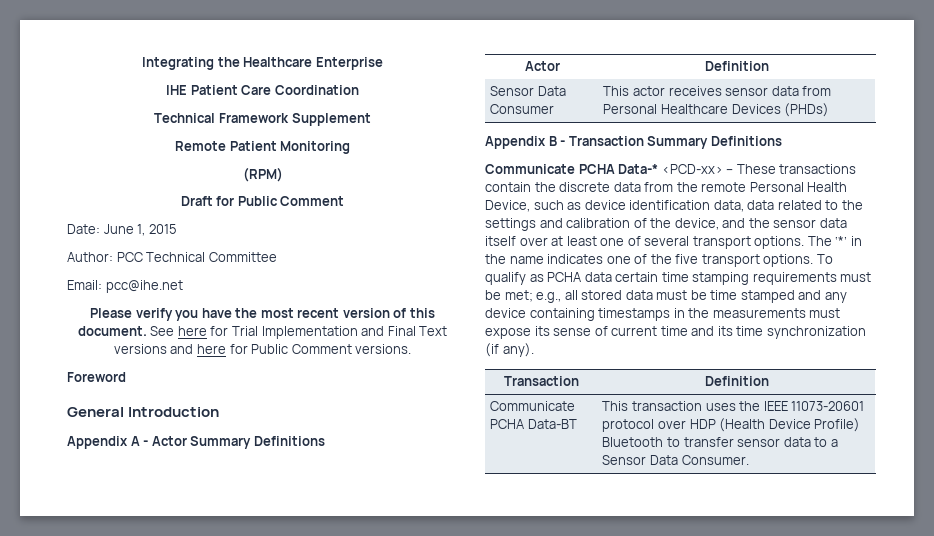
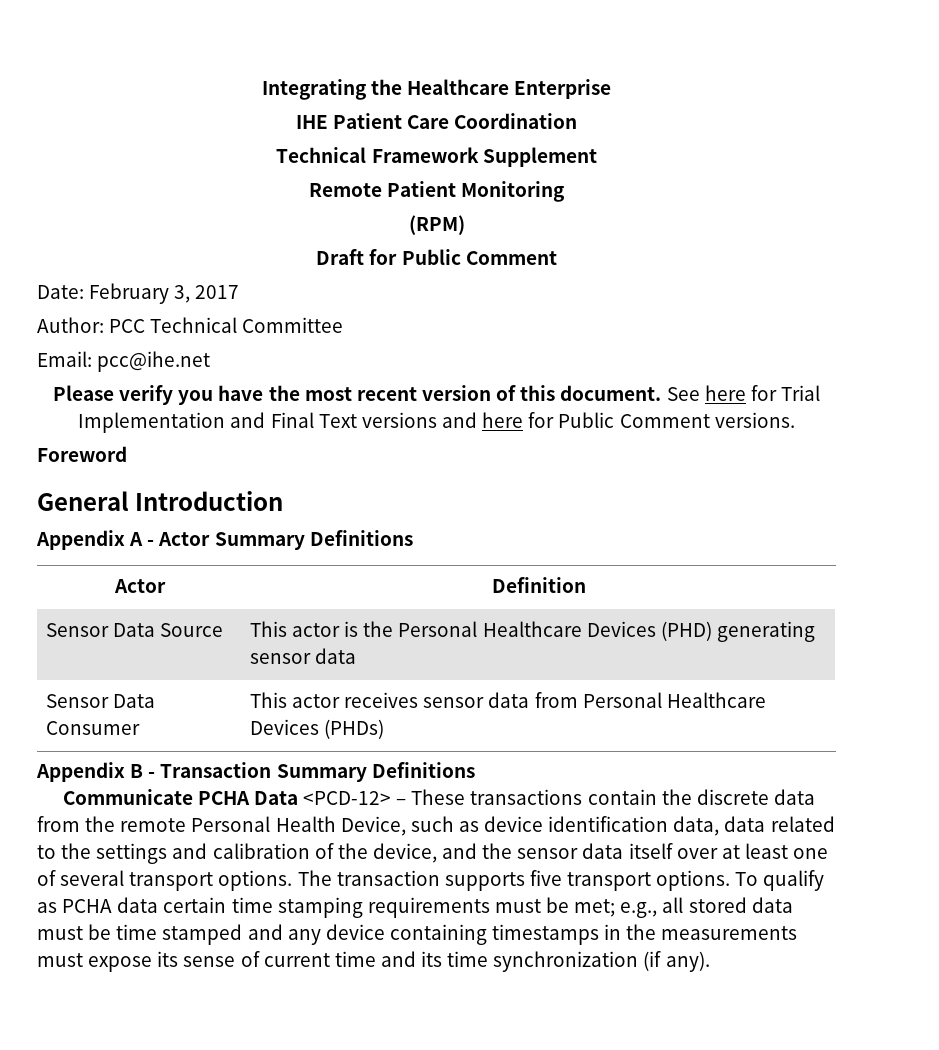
- Date: June 1, 2015
+ Date: February 3, 2017
+ Sensor Data Source | This actor is the Personal Healthcare Devices (PHD) generating sensor data
- Communicate PCHA Data-* <PCD-xx> – These transactions contain the discrete data from the remote Personal Health Device, such as device identification data, data related to the settings and calibration of the device, and the sensor data itself over at least one of several transport options.
+ Communicate PCHA Data <PCD-12> – These transactions contain the discrete data from the remote Personal Health Device, such as device identification data, data related to the settings and calibration of the device, and the sensor data itself over at least one of several transport options.
- The ‘*’ in the name indicates one of the five transport options.
+ The transaction supports five transport options.
- Transaction | Definition
- Communicate PCHA Data-BT | This transaction uses the IEEE 11073-20601 protocol over HDP (Health Device Profile) Bluetooth to transfer sensor data to a Sensor Data Consumer.

